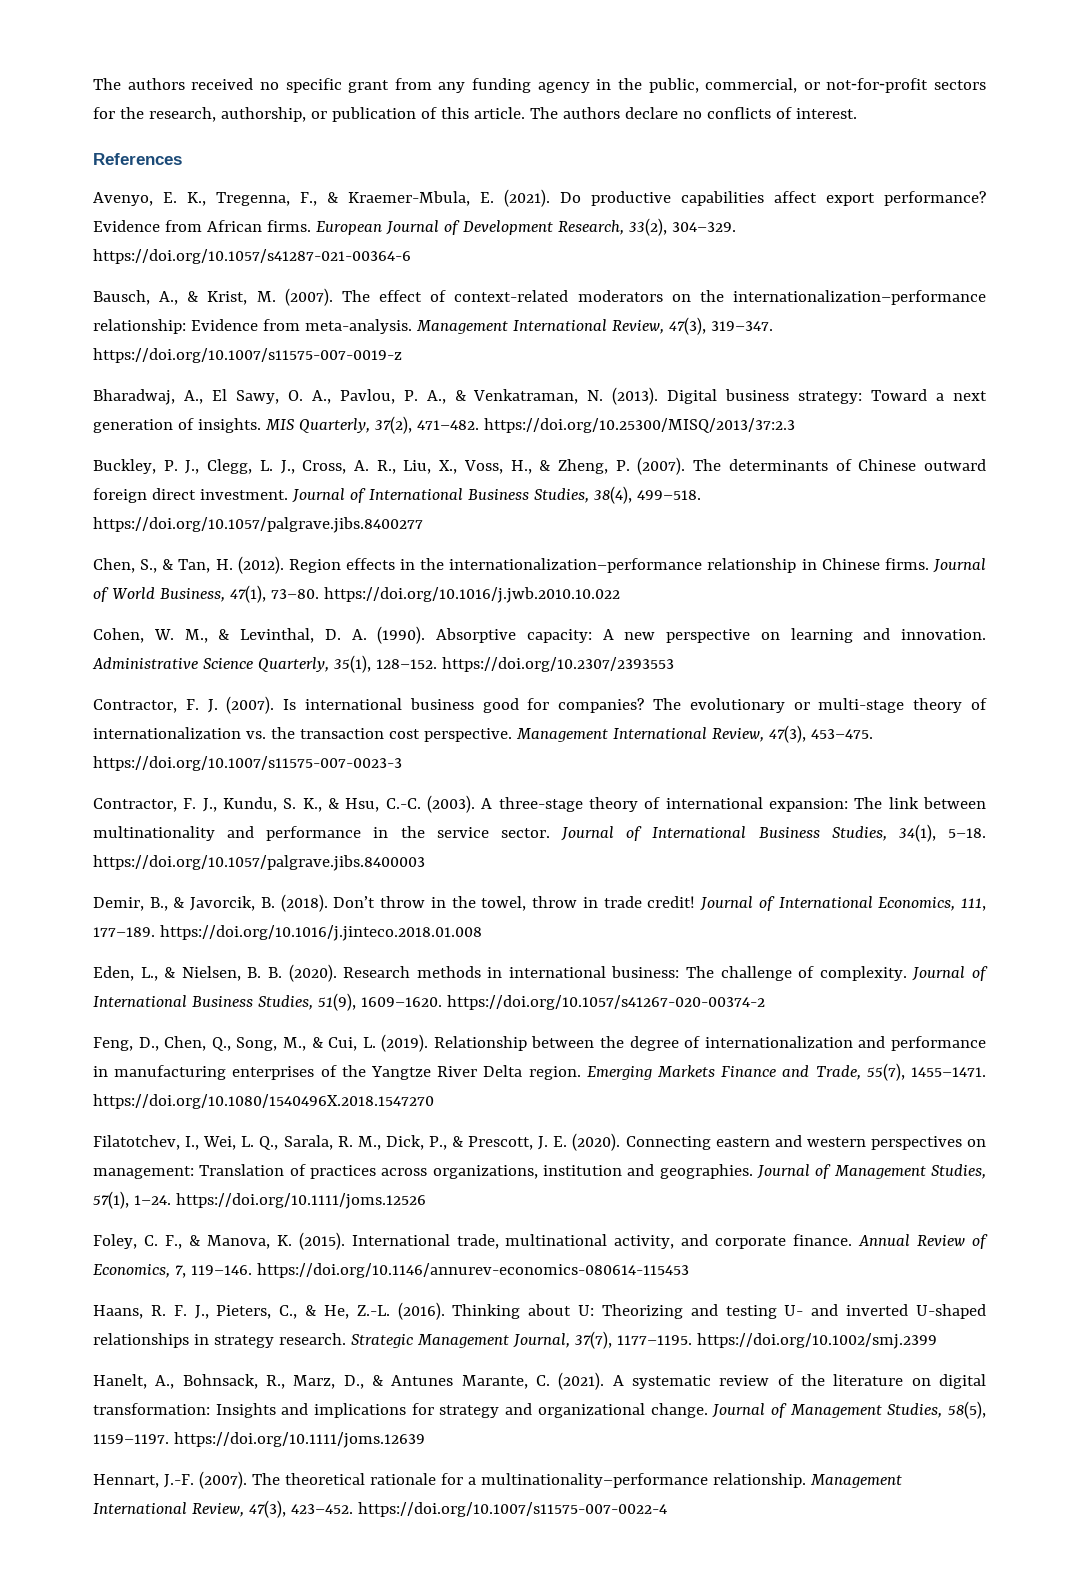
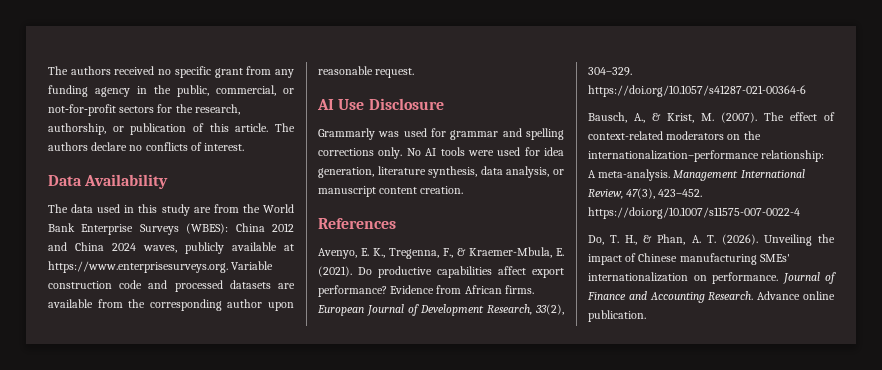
+ Data Availability
+ The data used in this study are from the World Bank Enterprise Surveys (WBES): China 2012 and China 2024 waves, publicly available at https://www.enterprisesurveys.org. Variable construction code and processed datasets are available from the corresponding author upon reasonable request.
+ AI Use Disclosure
+ Grammarly was used for grammar and spelling corrections only. No AI tools were used for idea generation, literature synthesis, data analysis, or manuscript content creation.
- The effect of context-related moderators on the internationalization–performance relationship: Evidence from meta-analysis.
+ The effect of context-related moderators on the internationalization–performance relationship: A meta-analysis.
- Management International Review, 47(3), 319–347. https://doi.org/10.1007/s11575-007-0019-z
- Bharadwaj, A., El Sawy, O. A., Pavlou, P. A., & Venkatraman, N. (2013). Digital business strategy: Toward a next generation of insights. MIS Quarterly, 37(2), 471–482. https://doi.org/10.25300/MISQ/2013/37:2.3
- Buckley, P. J., Clegg, L. J., Cross, A. R., Liu, X., Voss, H., & Zheng, P. (2007). The determinants of Chinese outward foreign direct investment. Journal of International Business Studies, 38(4), 499–518. https://doi.org/10.1057/palgrave.jibs.8400277
- Chen, S., & Tan, H. (2012). Region effects in the internationalization–performance relationship in Chinese firms. Journal of World Business, 47(1), 73–80. https://doi.org/10.1016/j.jwb.2010.10.022
- Cohen, W. M., & Levinthal, D. A. (1990). Absorptive capacity: A new perspective on learning and innovation. Administrative Science Quarterly, 35(1), 128–152. https://doi.org/10.2307/2393553
- Contractor, F. J. (2007). Is international business good for companies? The evolutionary or multi-stage theory of internationalization vs. the transaction cost perspective. Management International Review, 47(3), 453–475. https://doi.org/10.1007/s11575-007-0023-3
- Contractor, F. J., Kundu, S. K., & Hsu, C.-C. (2003). A three-stage theory of international expansion: The link between multinationality and performance in the service sector. Journal of International Business Studies, 34(1), 5–18. https://doi.org/10.1057/palgrave.jibs.8400003
- Demir, B., & Javorcik, B. (2018). Don’t throw in the towel, throw in trade credit! Journal of International Economics, 111, 177–189. https://doi.org/10.1016/j.jinteco.2018.01.008
- Eden, L., & Nielsen, B. B. (2020). Research methods in international business: The challenge of complexity. Journal of International Business Studies, 51(9), 1609–1620. https://doi.org/10.1057/s41267-020-00374-2
- Feng, D., Chen, Q., Song, M., & Cui, L. (2019). Relationship between the degree of internationalization and performance in manufacturing enterprises of the Yangtze River Delta region. Emerging Markets Finance and Trade, 55(7), 1455–1471. https://doi.org/10.1080/1540496X.2018.1547270
- Filatotchev, I., Wei, L. Q., Sarala, R. M., Dick, P., & Prescott, J. E. (2020). Connecting eastern and western perspectives on management: Translation of practices across organizations, institution and geographies. Journal of Management Studies, 57(1), 1–24. https://doi.org/10.1111/joms.12526
- Foley, C. F., & Manova, K. (2015). International trade, multinational activity, and corporate finance. Annual Review of Economics, 7, 119–146. https://doi.org/10.1146/annurev-economics-080614-115453
- Haans, R. F. J., Pieters, C., & He, Z.-L. (2016). Thinking about U: Theorizing and testing U- and inverted U-shaped relationships in strategy research. Strategic Management Journal, 37(7), 1177–1195. https://doi.org/10.1002/smj.2399
- Hanelt, A., Bohnsack, R., Marz, D., & Antunes Marante, C. (2021). A systematic review of the literature on digital transformation: Insights and implications for strategy and organizational change. Journal of Management Studies, 58(5), 1159–1197. https://doi.org/10.1111/joms.12639
- Hennart, J.-F. (2007). The theoretical rationale for a multinationality–performance relationship. Management International Review, 47(3), 423–452. https://doi.org/10.1007/s11575-007-0022-4
+ Management International Review, 47(3), 423–452. https://doi.org/10.1007/s11575-007-0022-4
+ Do, T. H., & Phan, A. T. (2026). Unveiling the impact of Chinese manufacturing SMEs' internationalization on performance. Journal of Finance and Accounting Research. Advance online publication.

